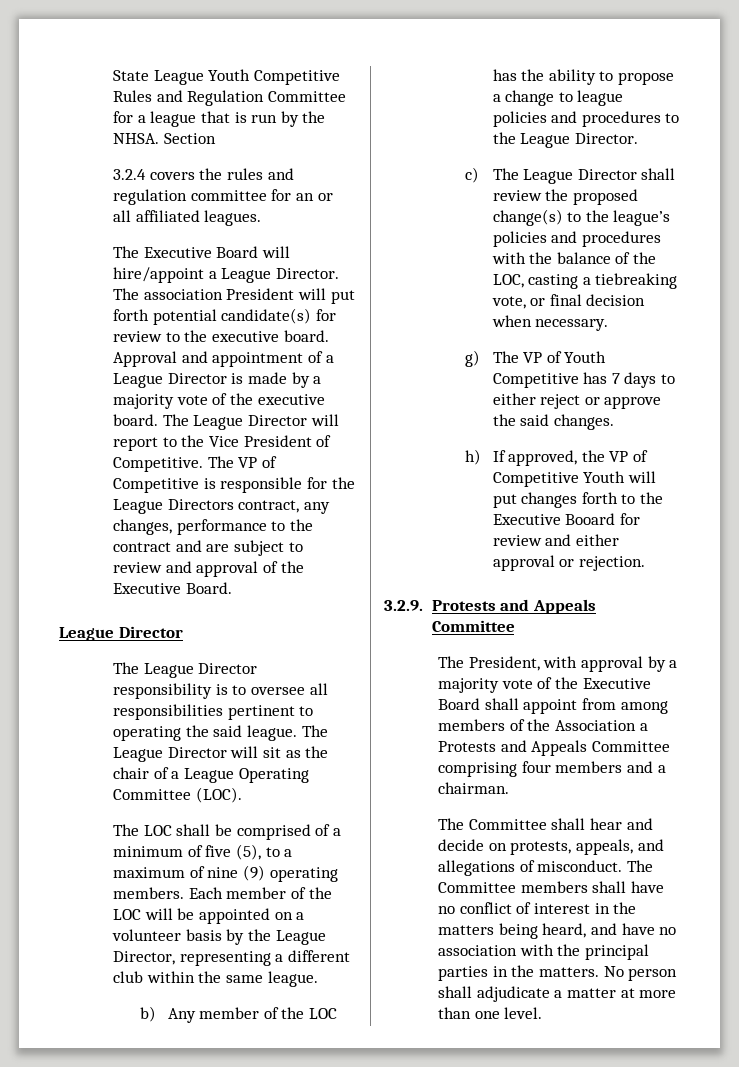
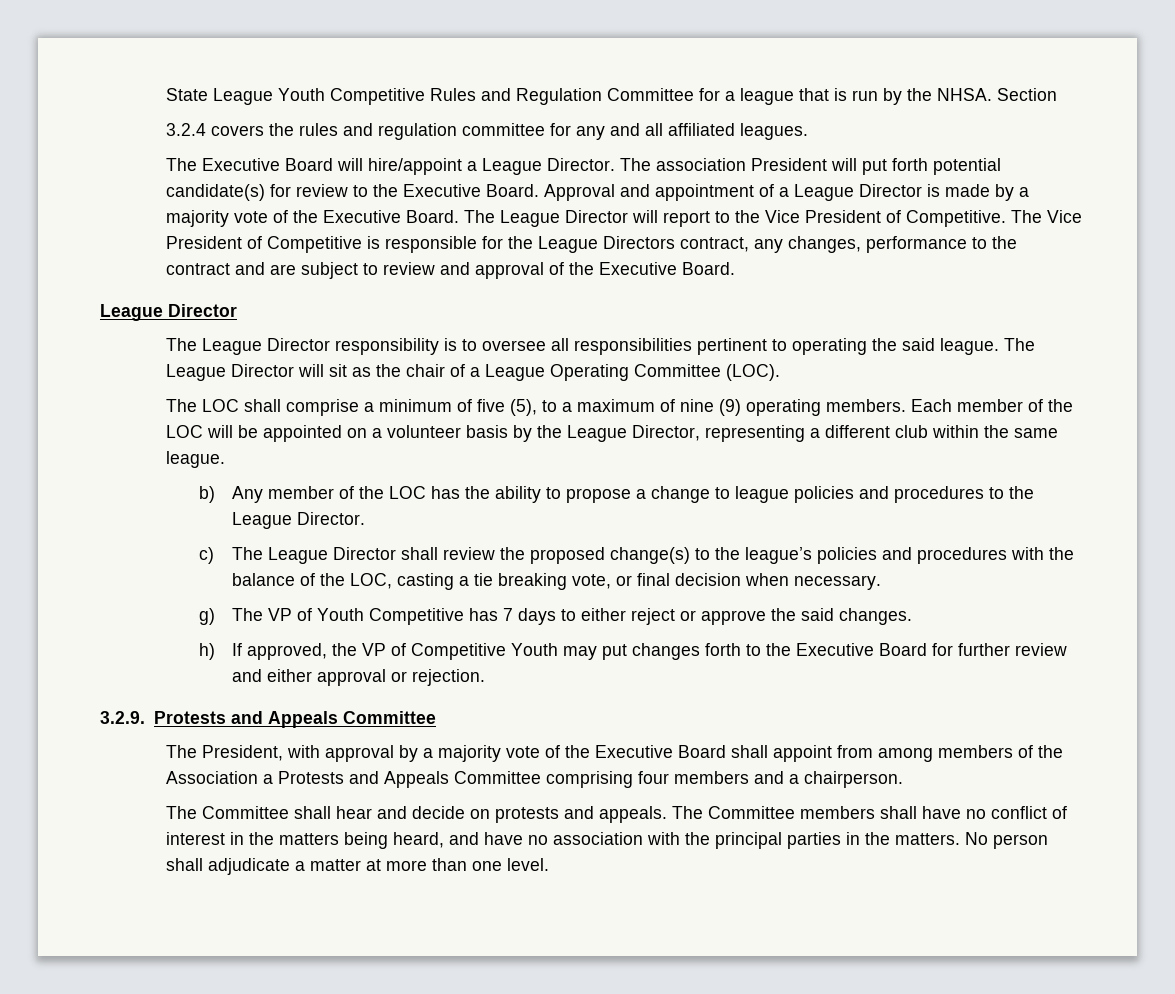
- 3.2.4 covers the rules and regulation committee for an or all affiliated leagues.
+ 3.2.4 covers the rules and regulation committee for any and all affiliated leagues.
- The association President will put forth potential candidate(s) for review to the executive board.
+ The association President will put forth potential candidate(s) for review to the Executive Board.
- Approval and appointment of a League Director is made by a majority vote of the executive board.
+ Approval and appointment of a League Director is made by a majority vote of the Executive Board.
- The VP of Competitive is responsible for the League Directors contract, any changes, performance to the contract and are subject to review and approval of the Executive Board.
+ The Vice President of Competitive is responsible for the League Directors contract, any changes, performance to the contract and are subject to review and approval of the Executive Board.
- The LOC shall be comprised of a minimum of five (5), to a maximum of nine (9) operating members.
+ The LOC shall comprise a minimum of five (5), to a maximum of nine (9) operating members.
- c) The League Director shall review the proposed change(s) to the league’s policies and procedures with the balance of the LOC, casting a tiebreaking vote, or final decision when necessary.
+ c) The League Director shall review the proposed change(s) to the league’s policies and procedures with the balance of the LOC, casting a tie breaking vote, or final decision when necessary.
- h) If approved, the VP of Competitive Youth will put changes forth to the Executive Booard for review and either approval or rejection.
+ h) If approved, the VP of Competitive Youth may put changes forth to the Executive Board for further review and either approval or rejection.
- The President, with approval by a majority vote of the Executive Board shall appoint from among members of the Association a Protests and Appeals Committee comprising four members and a chairman.
+ The President, with approval by a majority vote of the Executive Board shall appoint from among members of the Association a Protests and Appeals Committee comprising four members and a chairperson.
- The Committee shall hear and decide on protests, appeals, and allegations of misconduct.
+ The Committee shall hear and decide on protests and appeals.

